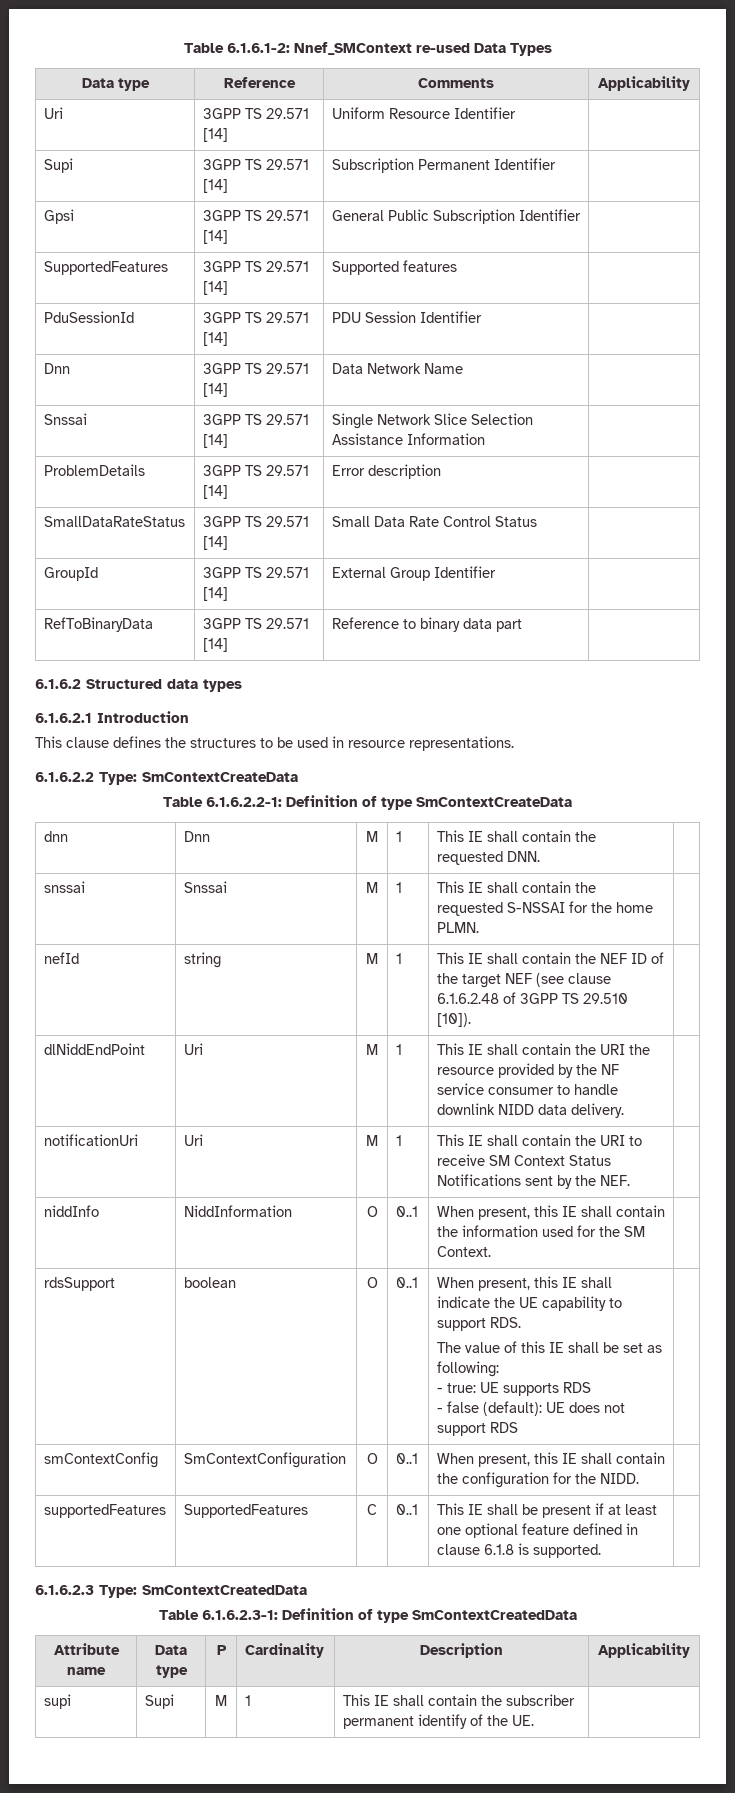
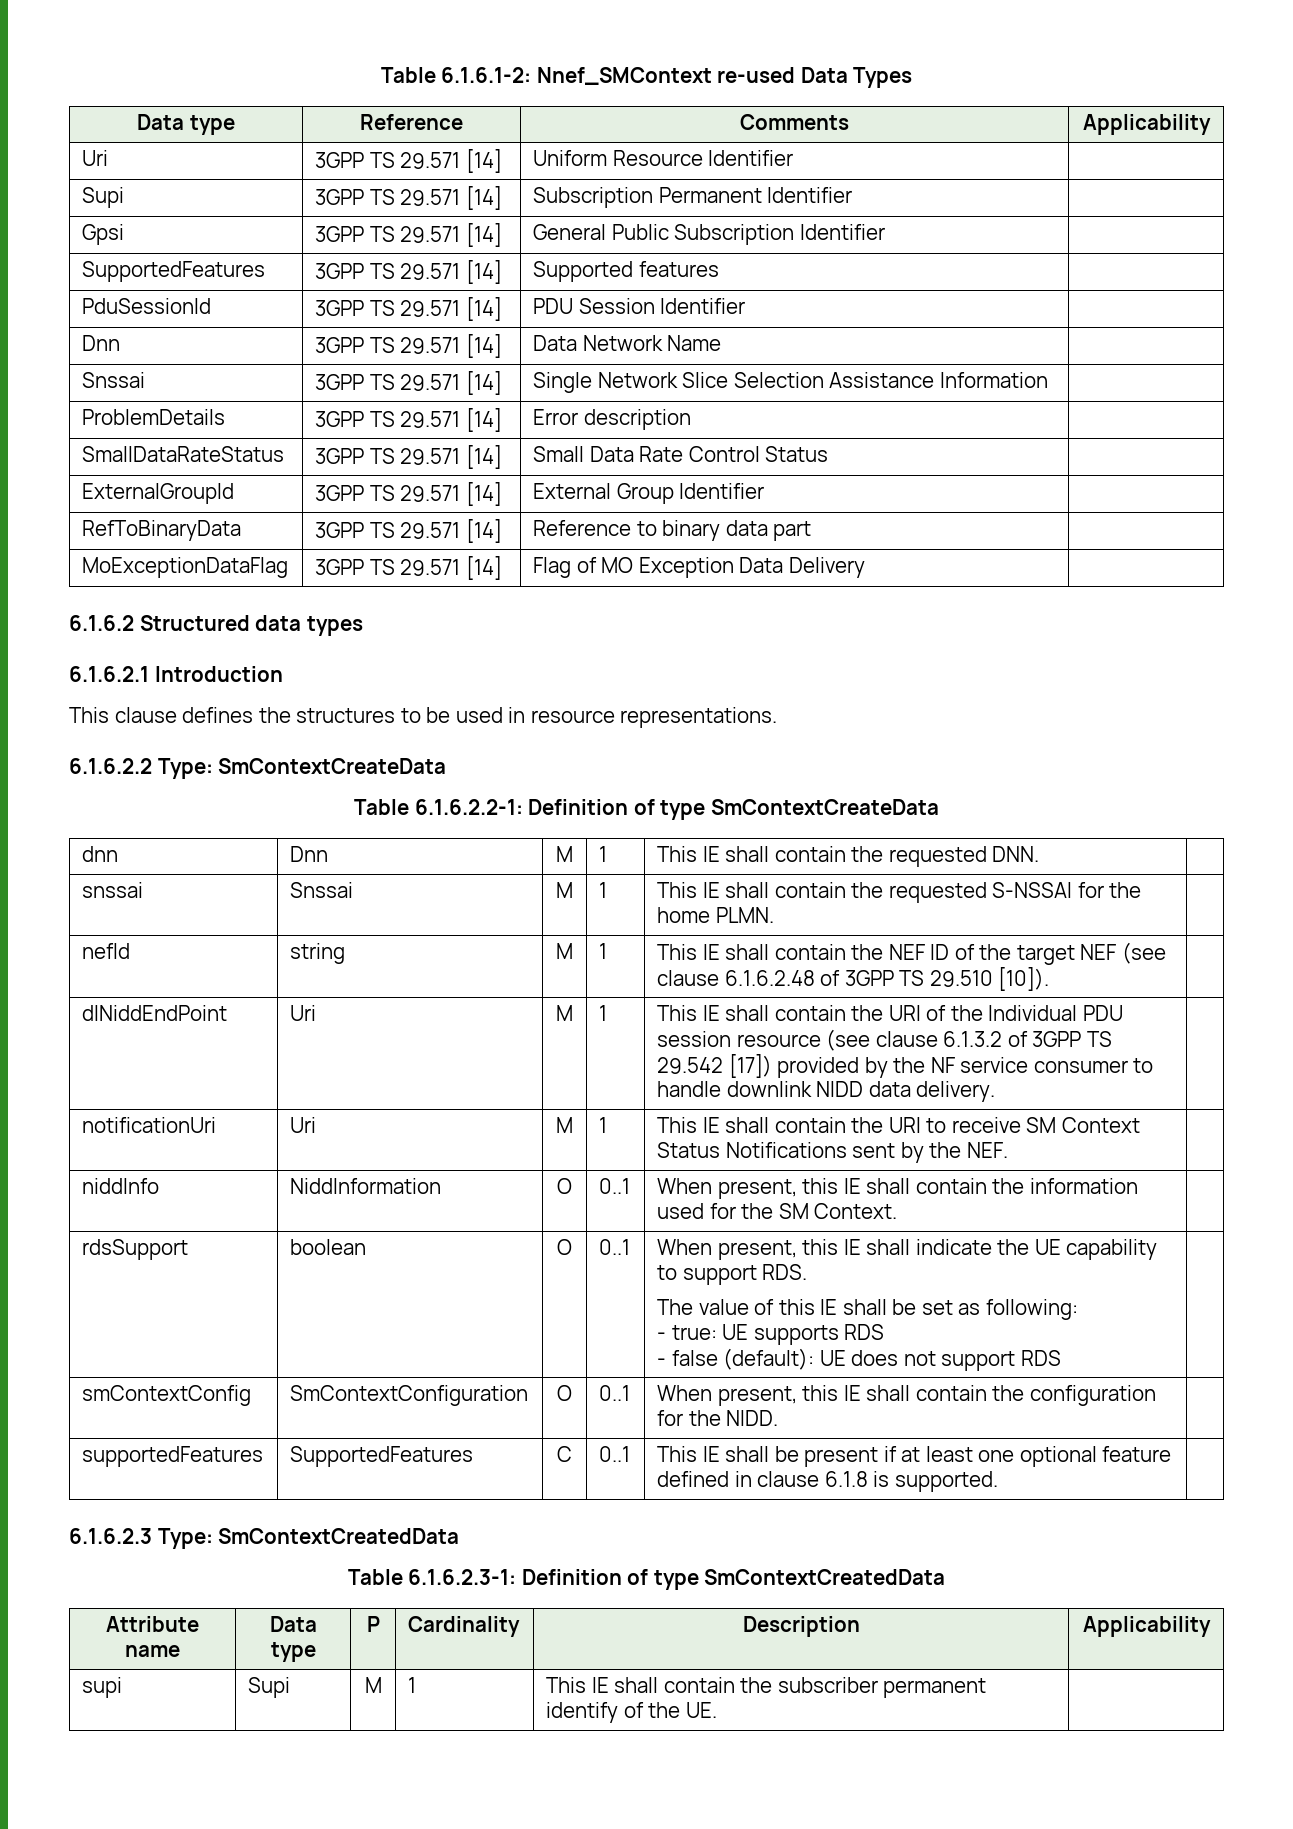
- GroupId | 3GPP TS 29.571 [14] | External Group Identifier |
+ ExternalGroupId | 3GPP TS 29.571 [14] | External Group Identifier |
+ MoExceptionDataFlag | 3GPP TS 29.571 [14] | Flag of MO Exception Data Delivery |
- dlNiddEndPoint | Uri | M | 1 | This IE shall contain the URI the resource provided by the NF service consumer to handle downlink NIDD data delivery. |
+ dlNiddEndPoint | Uri | M | 1 | This IE shall contain the URI of the Individual PDU session resource (see clause 6.1.3.2 of 3GPP TS 29.542 [17]) provided by the NF service consumer to handle downlink NIDD data delivery. |

